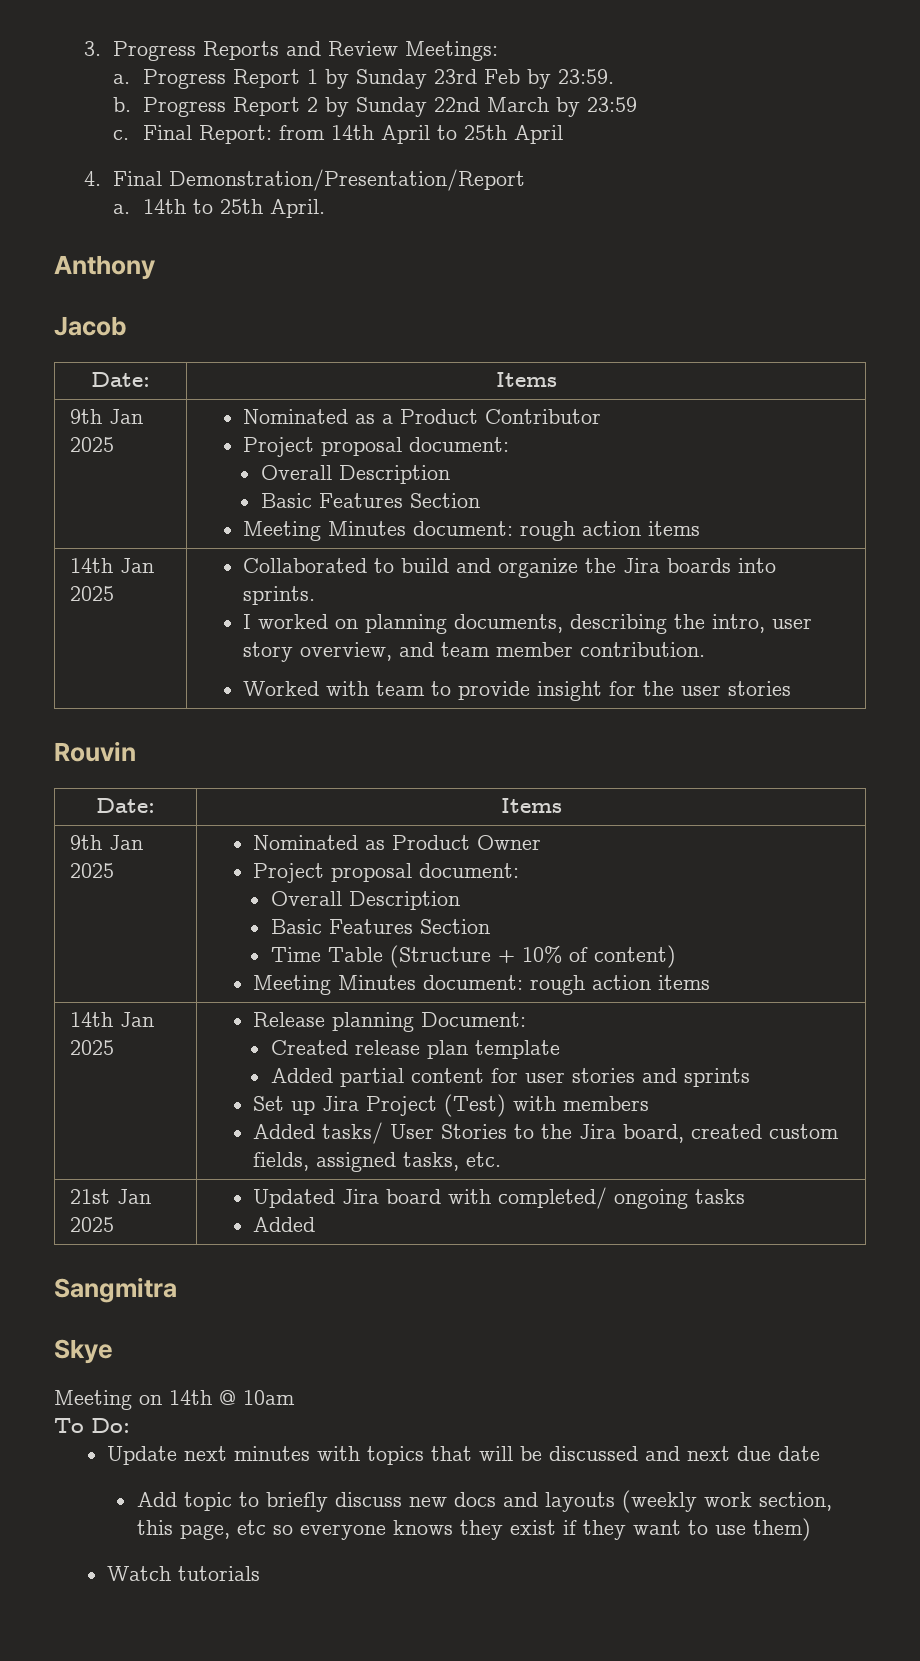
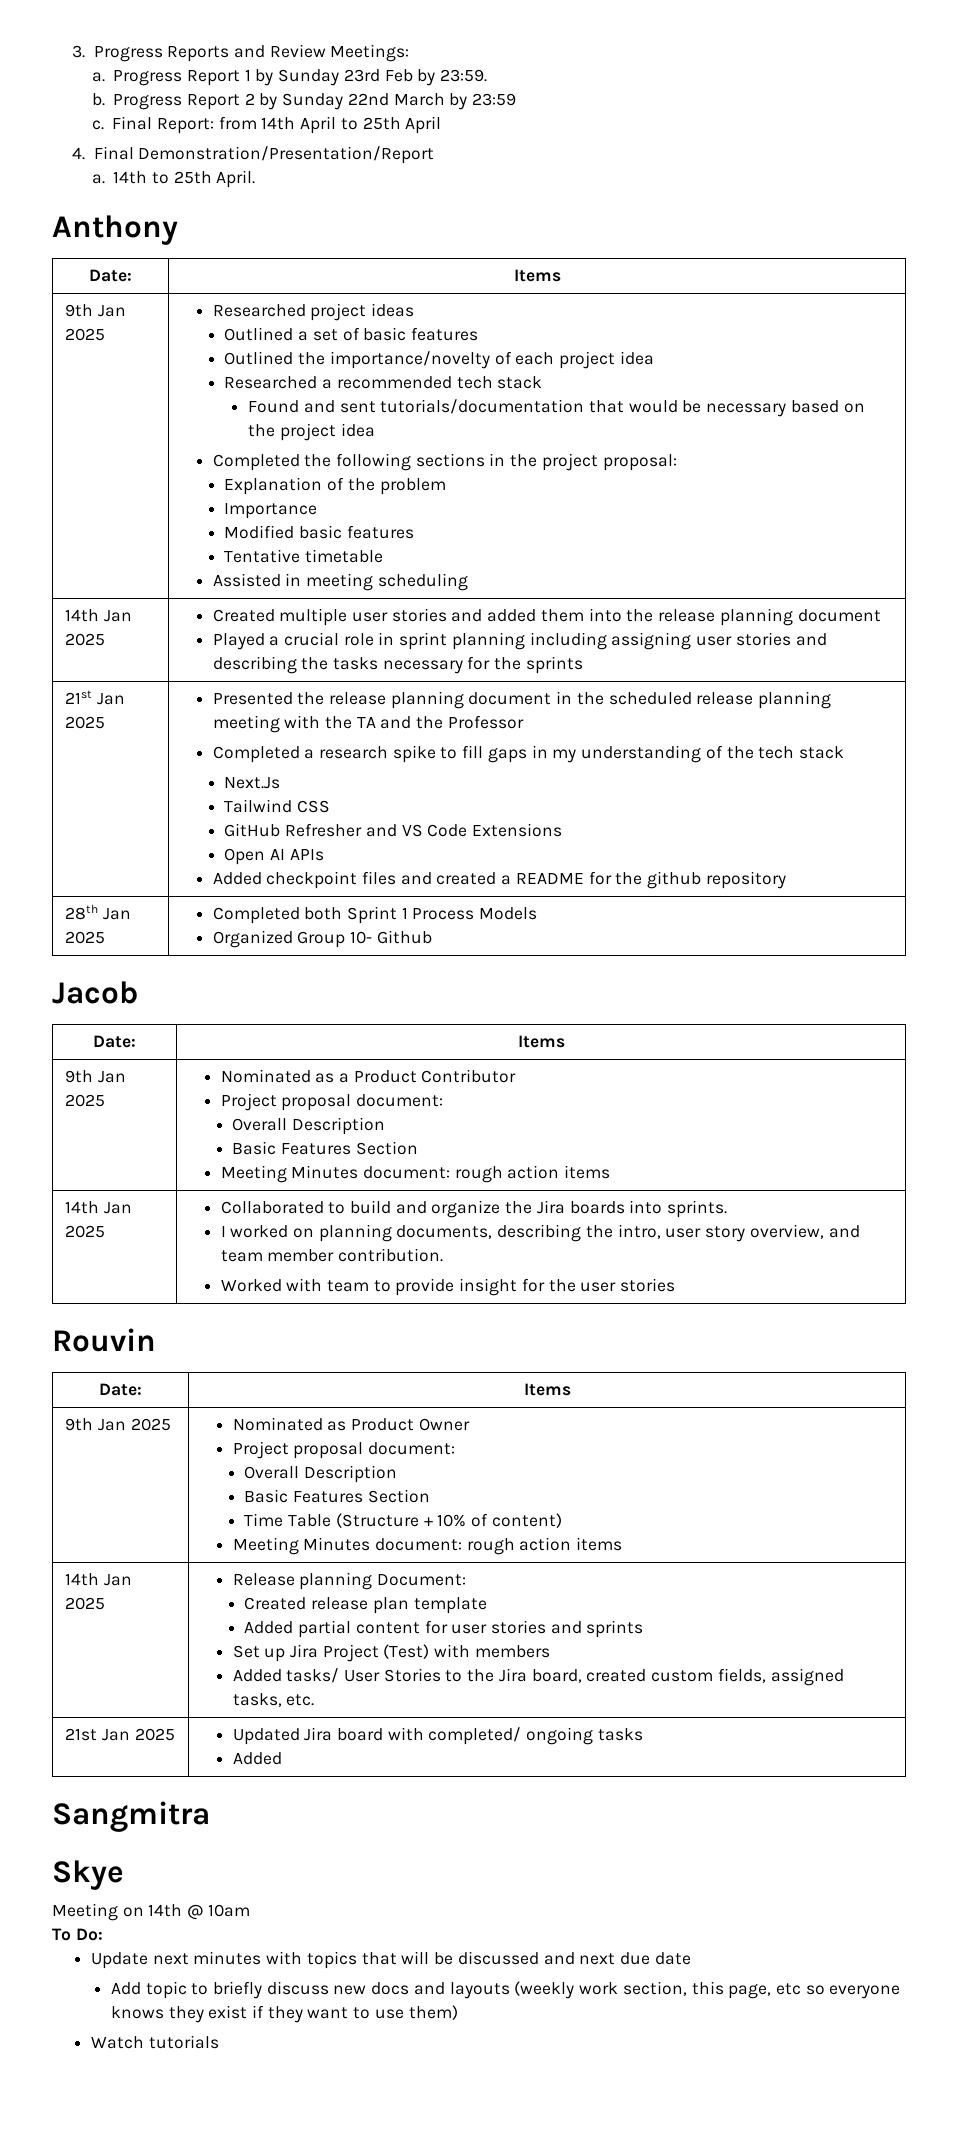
  Anthony
+ Date: | Items
+ 9th Jan 2025 | Researched project ideas
+ Outlined a set of basic features
+ Outlined the importance/novelty of each project idea
+ Researched a recommended tech stack
+ Found and sent tutorials/documentation that would be necessary based on the project idea
+ Completed the following sections in the project proposal:
+ Explanation of the problem
+ Importance
+ Modified basic features
+ Tentative timetable
+ Assisted in meeting scheduling
+ 14th Jan 2025 | Created multiple user stories and added them into the release planning document
+ Played a crucial role in sprint planning including assigning user stories and describing the tasks necessary for the sprints
+ 21st Jan 2025 | Presented the release planning document in the scheduled release planning meeting with the TA and the Professor
+ Completed a research spike to fill gaps in my understanding of the tech stack
+ Next.Js
+ Tailwind CSS
+ GitHub Refresher and VS Code Extensions
+ Open AI APIs
+ Added checkpoint files and created a README for the github repository
+ 28th Jan 2025 | Completed both Sprint 1 Process Models
+ Organized Group 10- Github

